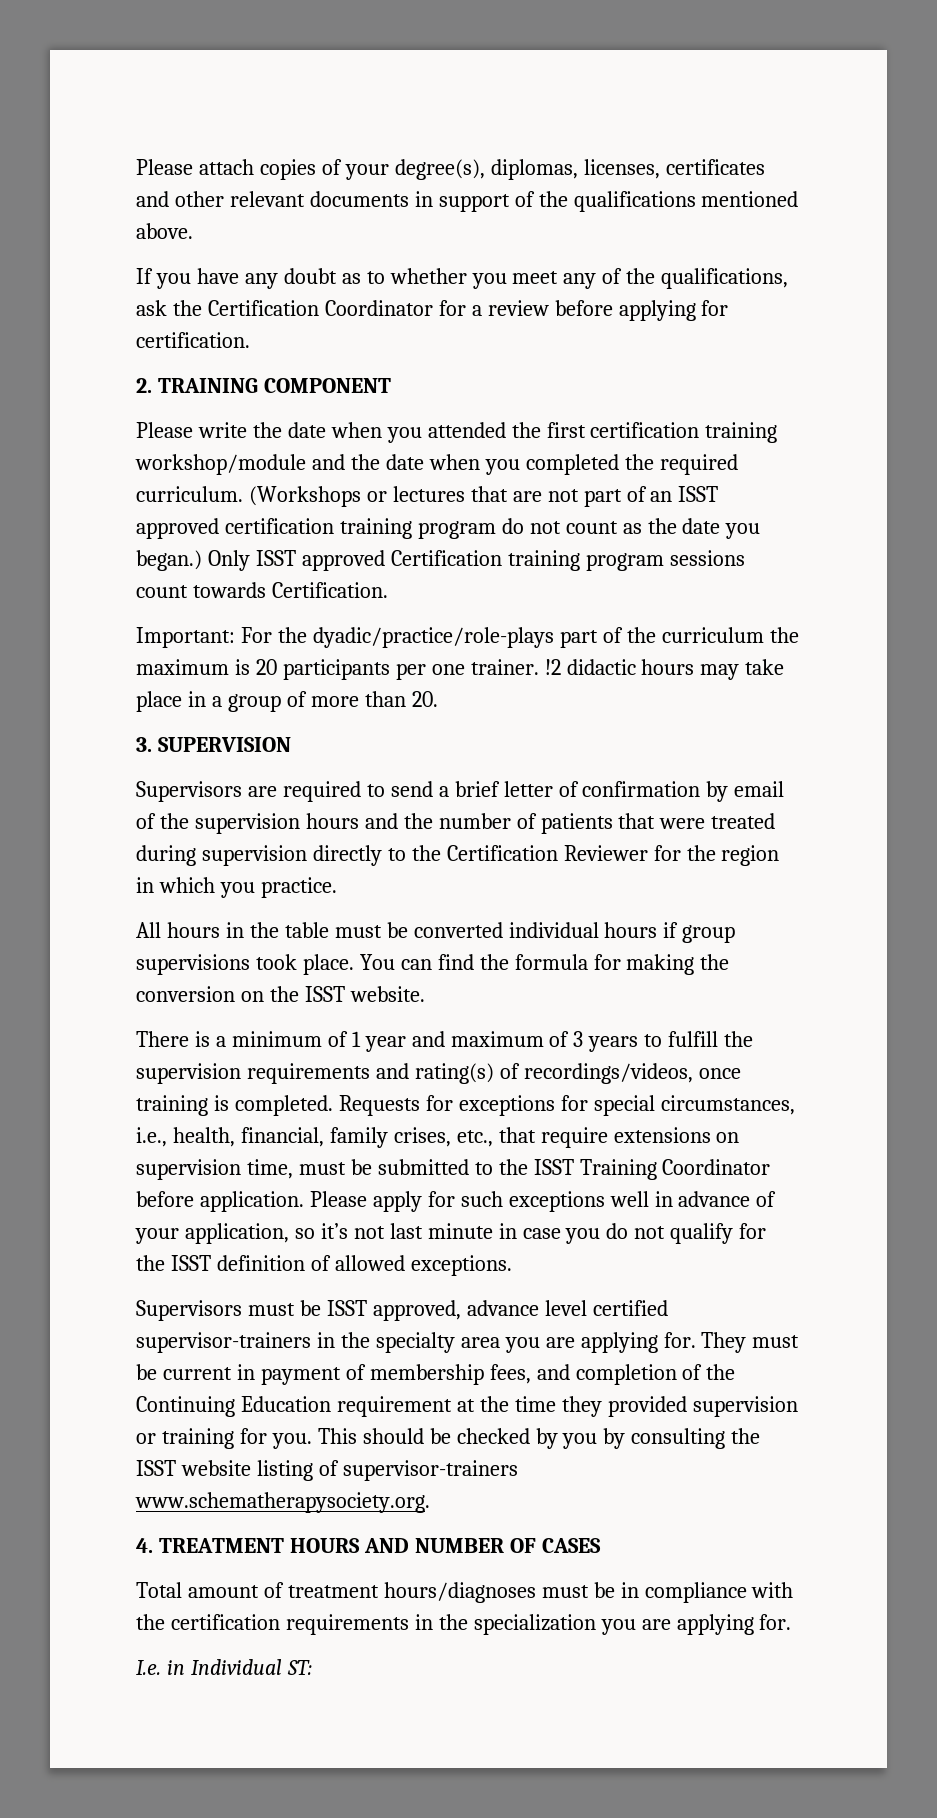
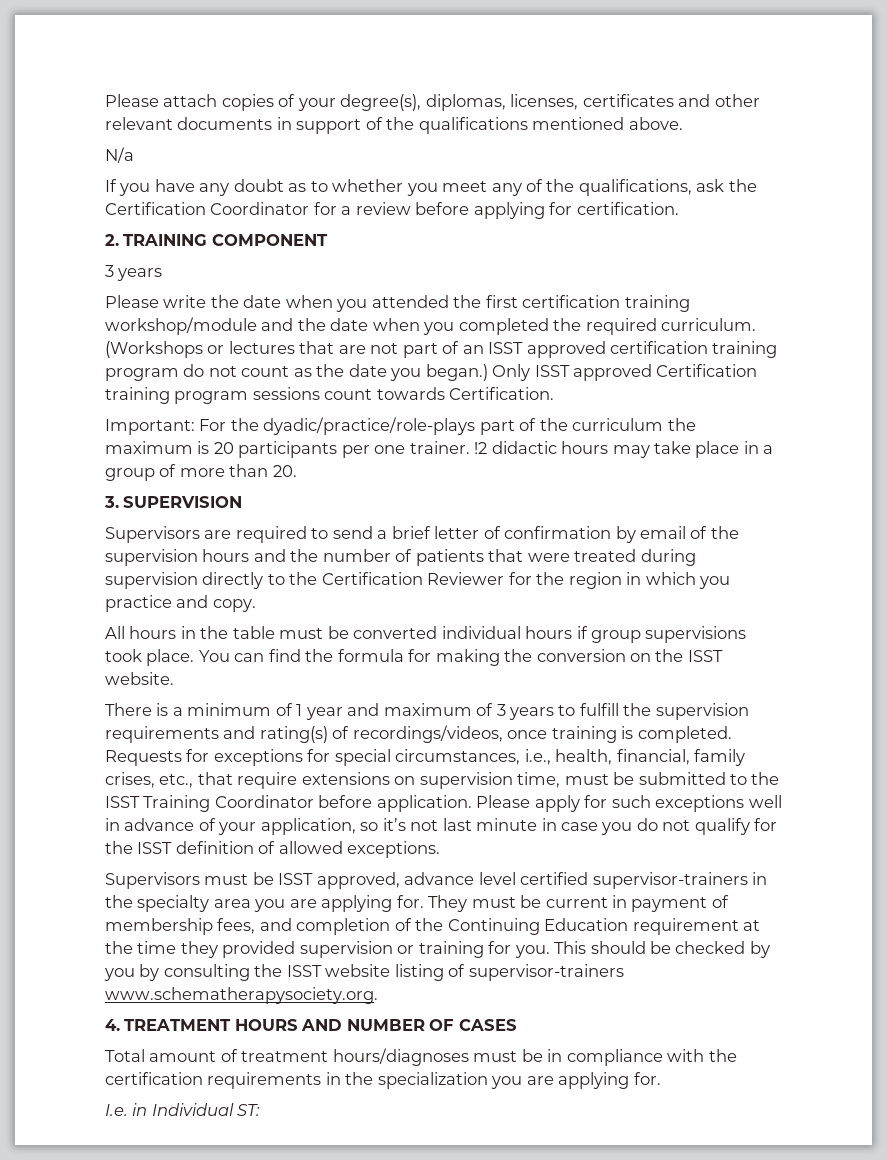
+ N/a
  2. TRAINING COMPONENT
+ 3 years
- Supervisors are required to send a brief letter of confirmation by email of the supervision hours and the number of patients that were treated during supervision directly to the Certification Reviewer for the region in which you practice.
+ Supervisors are required to send a brief letter of confirmation by email of the supervision hours and the number of patients that were treated during supervision directly to the Certification Reviewer for the region in which you practice and copy.

